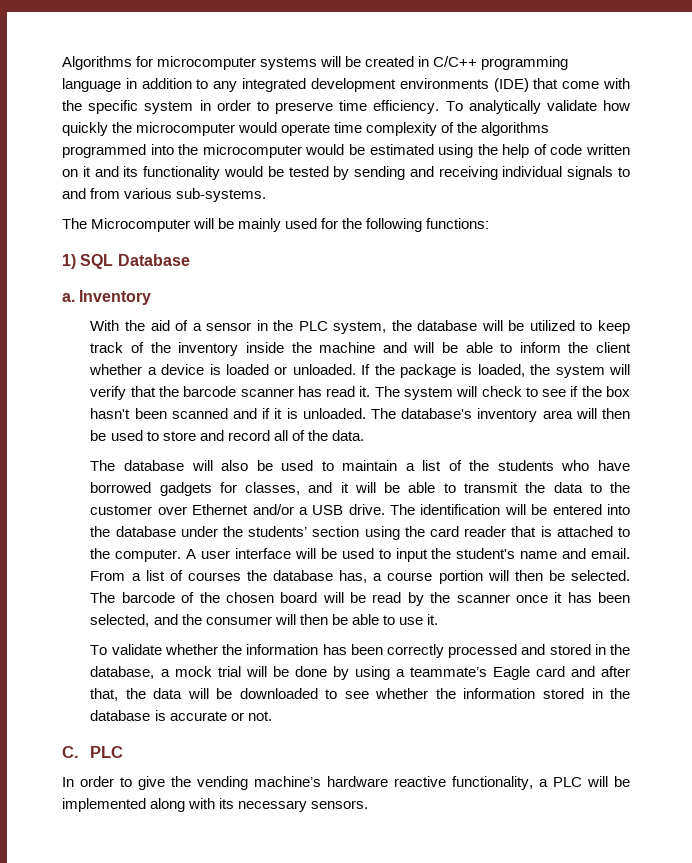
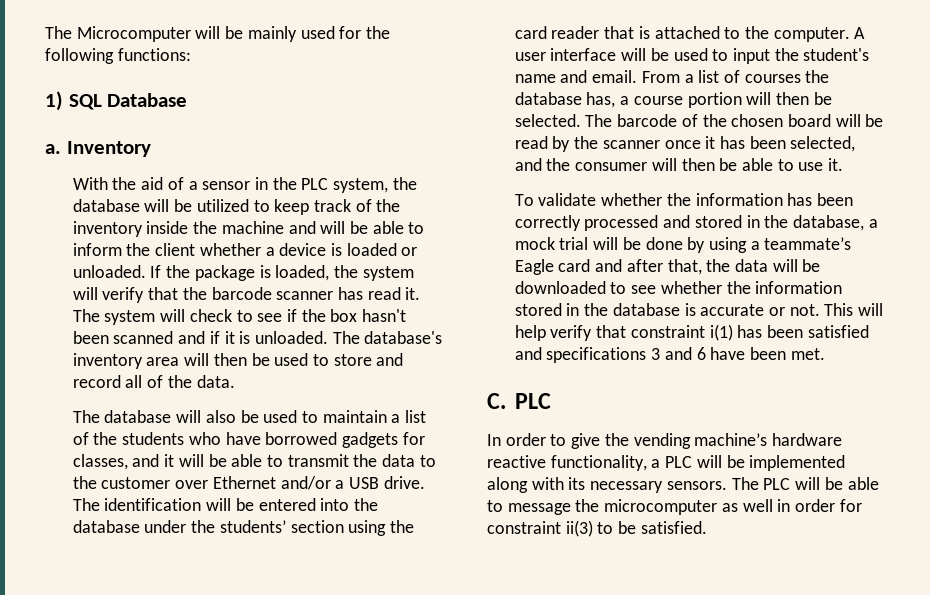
- Algorithms for microcomputer systems will be created in C/C++ programming language in addition to any integrated development environments (IDE) that come with the specific system in order to preserve time efficiency. To analytically validate how quickly the microcomputer would operate time complexity of the algorithms programmed into the microcomputer would be estimated using the help of code written on it and its functionality would be tested by sending and receiving individual signals to and from various sub-systems.
+ This will help verify that constraint i(1) has been satisfied and specifications 3 and 6 have been met.
+ The PLC will be able to message the microcomputer as well in order for constraint ii(3) to be satisfied.

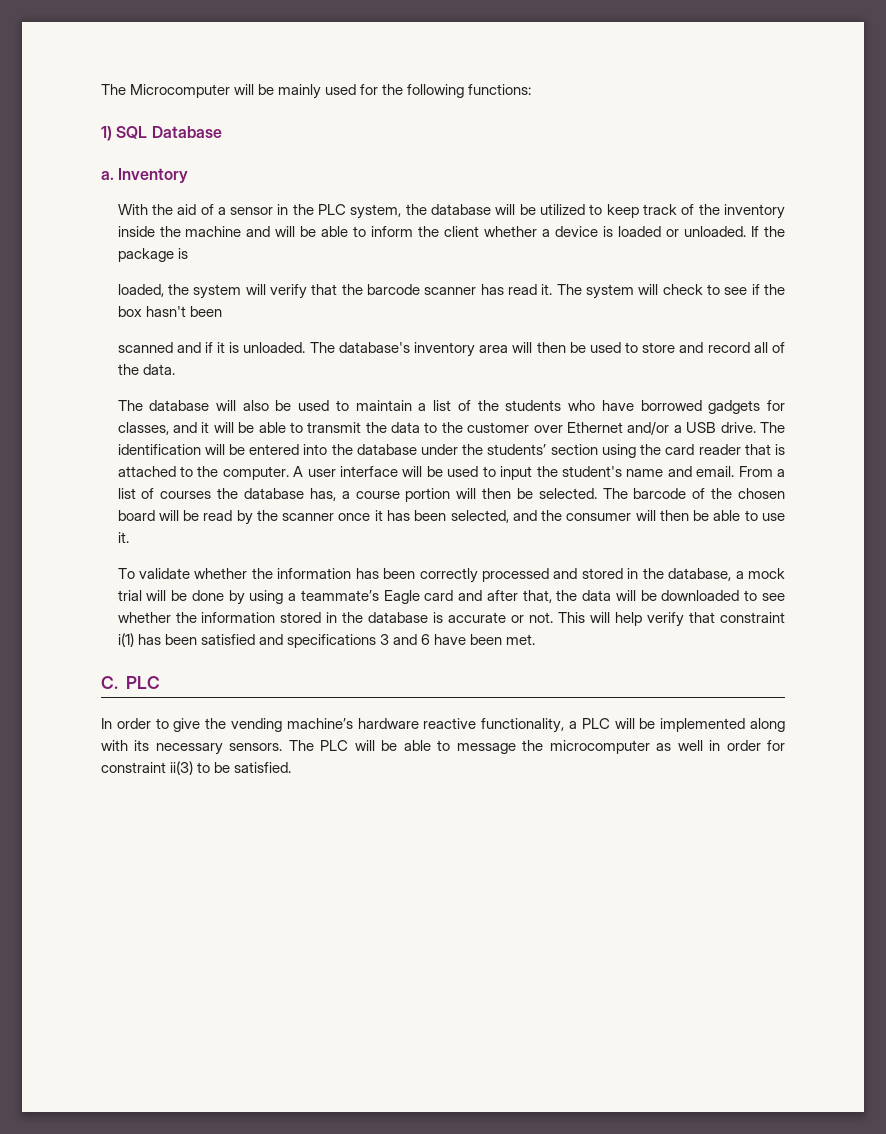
- If the package is loaded, the system will verify that the barcode scanner has read it.
+ If the package is
+ loaded, the system will verify that the barcode scanner has read it.
- The system will check to see if the box hasn't been scanned and if it is unloaded.
+ The system will check to see if the box hasn't been
+ scanned and if it is unloaded.

